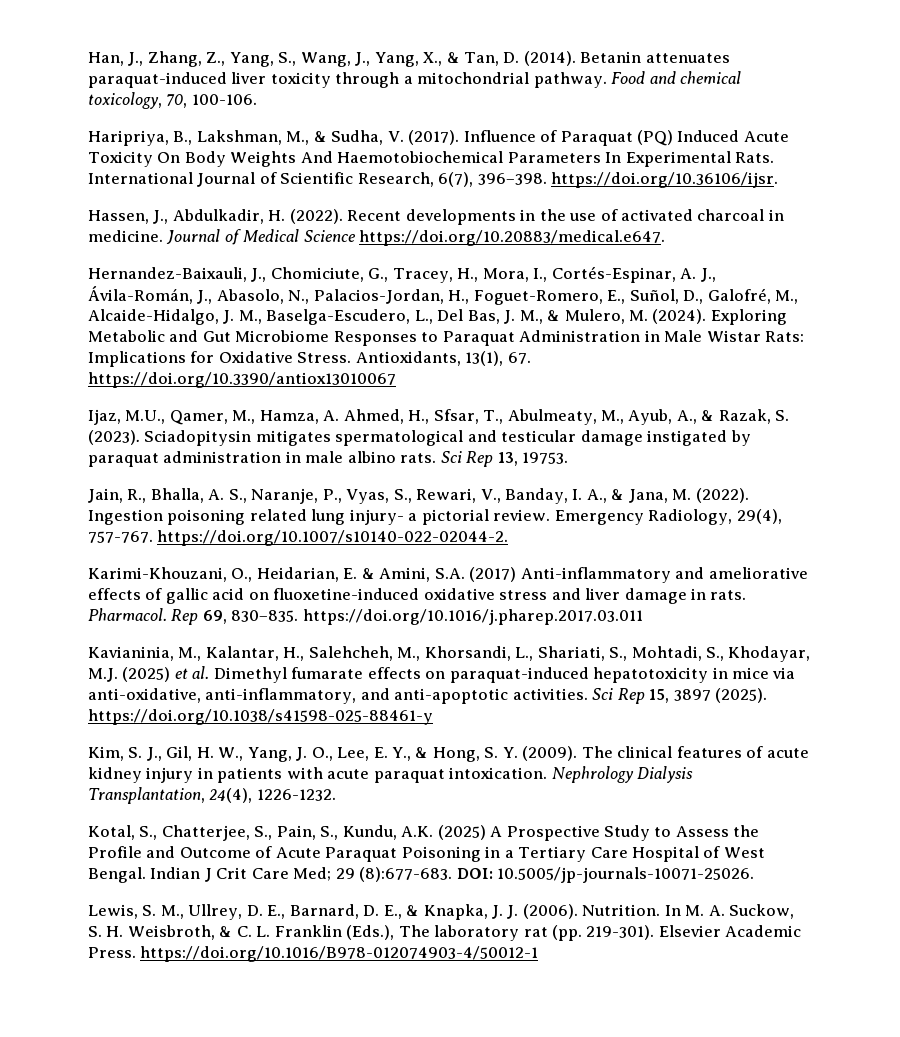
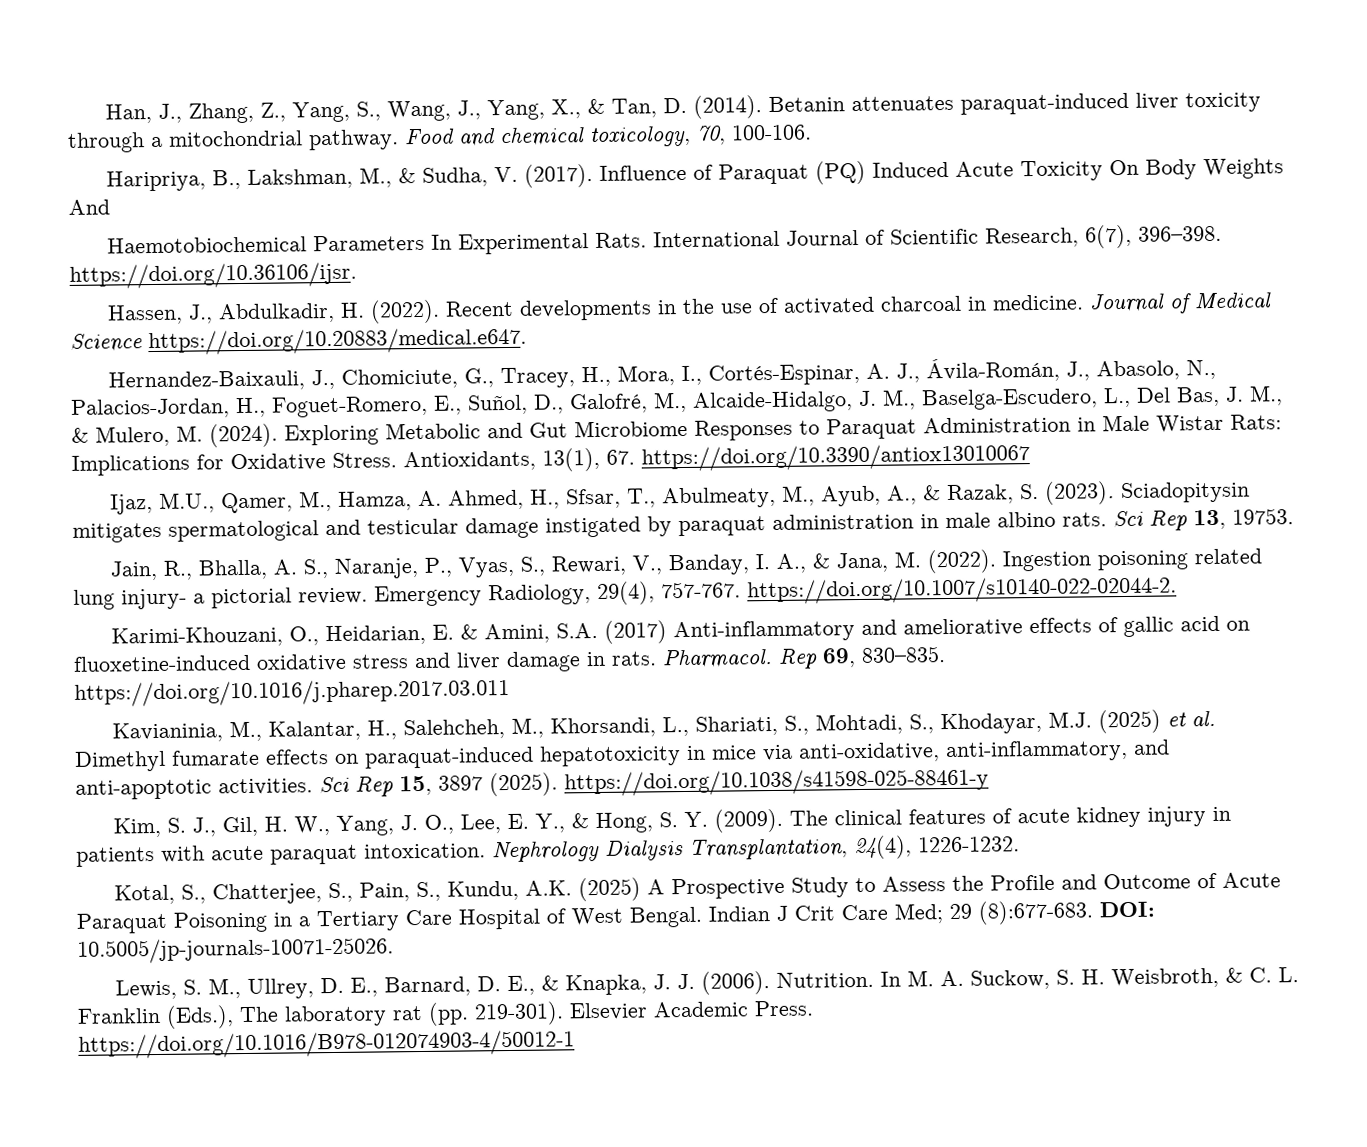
- Influence of Paraquat (PQ) Induced Acute Toxicity On Body Weights And Haemotobiochemical Parameters In Experimental Rats.
+ Influence of Paraquat (PQ) Induced Acute Toxicity On Body Weights And
+ Haemotobiochemical Parameters In Experimental Rats.

